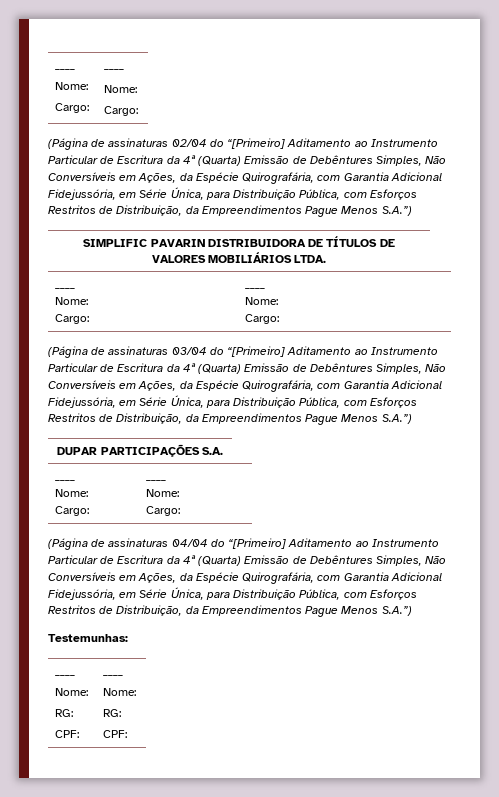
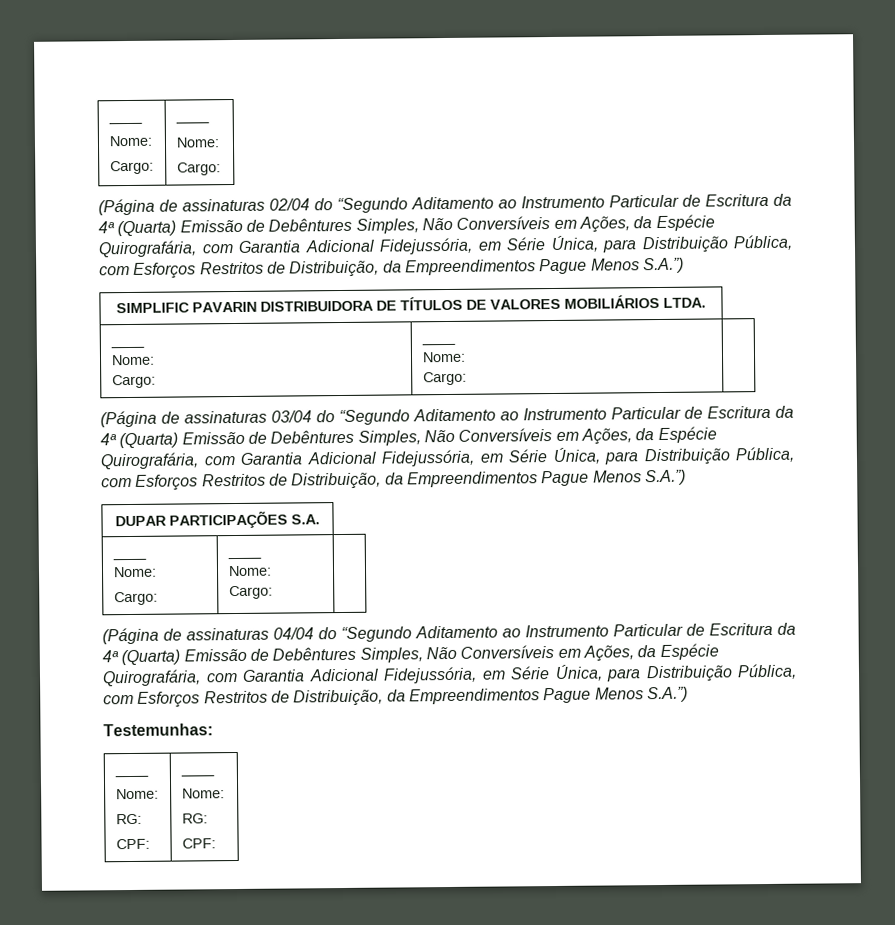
- (Página de assinaturas 02/04 do “[Primeiro] Aditamento ao Instrumento Particular de Escritura da 4ª (Quarta) Emissão de Debêntures Simples, Não Conversíveis em Ações, da Espécie Quirografária, com Garantia Adicional Fidejussória, em Série Única, para Distribuição Pública, com Esforços Restritos de Distribuição, da Empreendimentos Pague Menos S.A.”)
+ (Página de assinaturas 02/04 do “Segundo Aditamento ao Instrumento Particular de Escritura da 4ª (Quarta) Emissão de Debêntures Simples, Não Conversíveis em Ações, da Espécie Quirografária, com Garantia Adicional Fidejussória, em Série Única, para Distribuição Pública, com Esforços Restritos de Distribuição, da Empreendimentos Pague Menos S.A.”)
- (Página de assinaturas 03/04 do “[Primeiro] Aditamento ao Instrumento Particular de Escritura da 4ª (Quarta) Emissão de Debêntures Simples, Não Conversíveis em Ações, da Espécie Quirografária, com Garantia Adicional Fidejussória, em Série Única, para Distribuição Pública, com Esforços Restritos de Distribuição, da Empreendimentos Pague Menos S.A.”)
+ (Página de assinaturas 03/04 do “Segundo Aditamento ao Instrumento Particular de Escritura da 4ª (Quarta) Emissão de Debêntures Simples, Não Conversíveis em Ações, da Espécie Quirografária, com Garantia Adicional Fidejussória, em Série Única, para Distribuição Pública, com Esforços Restritos de Distribuição, da Empreendimentos Pague Menos S.A.”)
- (Página de assinaturas 04/04 do “[Primeiro] Aditamento ao Instrumento Particular de Escritura da 4ª (Quarta) Emissão de Debêntures Simples, Não Conversíveis em Ações, da Espécie Quirografária, com Garantia Adicional Fidejussória, em Série Única, para Distribuição Pública, com Esforços Restritos de Distribuição, da Empreendimentos Pague Menos S.A.”)
+ (Página de assinaturas 04/04 do “Segundo Aditamento ao Instrumento Particular de Escritura da 4ª (Quarta) Emissão de Debêntures Simples, Não Conversíveis em Ações, da Espécie Quirografária, com Garantia Adicional Fidejussória, em Série Única, para Distribuição Pública, com Esforços Restritos de Distribuição, da Empreendimentos Pague Menos S.A.”)

